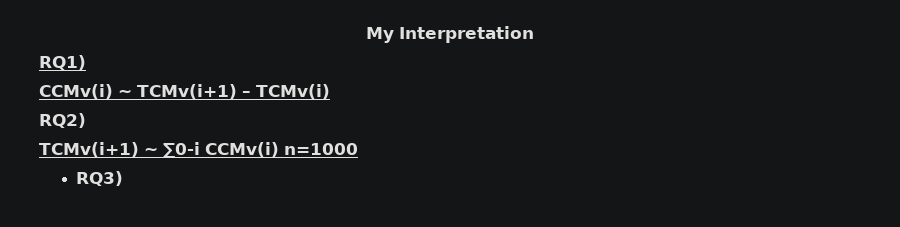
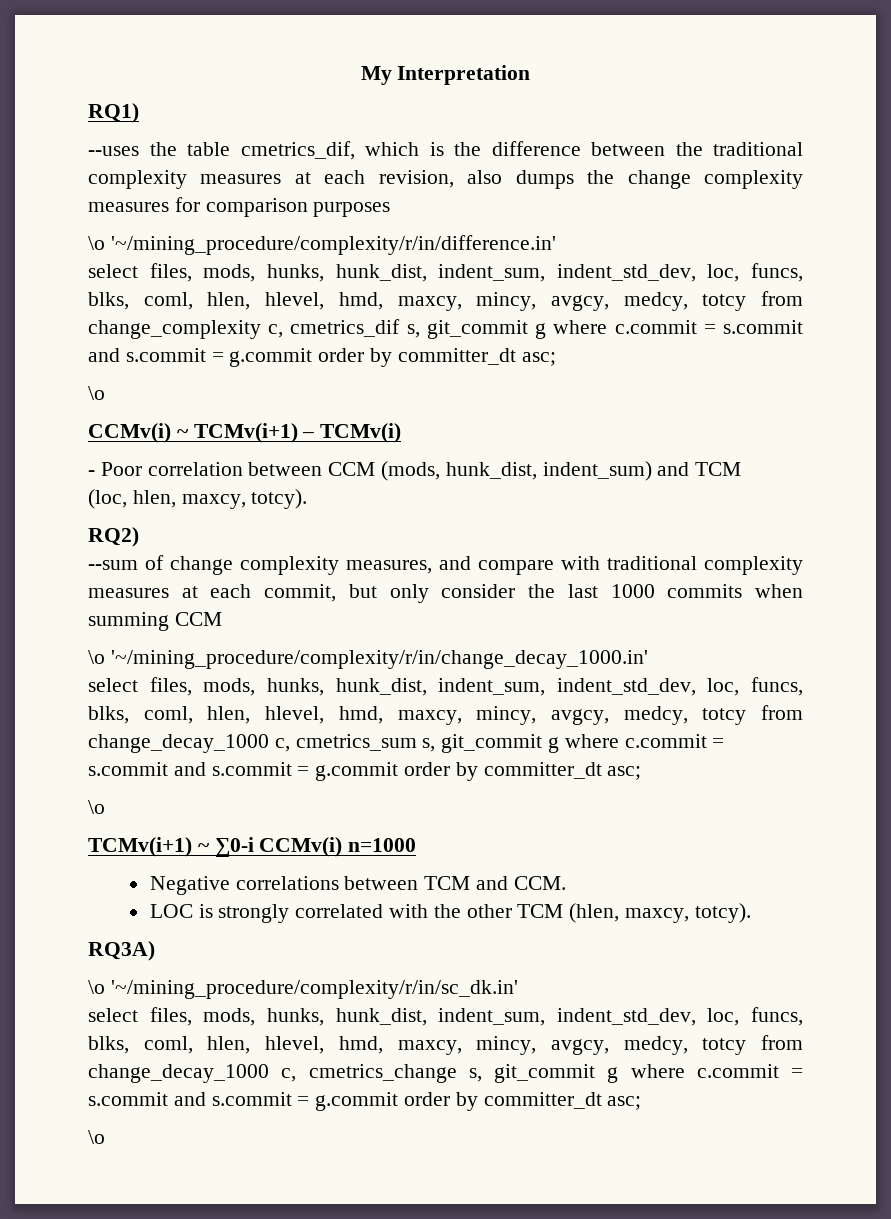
+ --uses the table cmetrics_dif, which is the difference between the traditional complexity measures at each revision, also dumps the change complexity measures for comparison purposes
+ \o '~/mining_procedure/complexity/r/in/difference.in'
+ select files, mods, hunks, hunk_dist, indent_sum, indent_std_dev, loc, funcs, blks, coml, hlen, hlevel, hmd, maxcy, mincy, avgcy, medcy, totcy from change_complexity c, cmetrics_dif s, git_commit g where c.commit = s.commit and s.commit = g.commit order by committer_dt asc;
+ \o
+ - Poor correlation between CCM (mods, hunk_dist, indent_sum) and TCM
+ (loc, hlen, maxcy, totcy).
  RQ2)
+ --sum of change complexity measures, and compare with traditional complexity measures at each commit, but only consider the last 1000 commits when summing CCM
+ \o '~/mining_procedure/complexity/r/in/change_decay_1000.in'
+ select files, mods, hunks, hunk_dist, indent_sum, indent_std_dev, loc, funcs, blks, coml, hlen, hlevel, hmd, maxcy, mincy, avgcy, medcy, totcy from change_decay_1000 c, cmetrics_sum s, git_commit g where c.commit = s.commit and s.commit = g.commit order by committer_dt asc;
+ \o
- RQ3)
+ Negative correlations between TCM and CCM.
+ LOC is strongly correlated with the other TCM (hlen, maxcy, totcy).
+ RQ3A)
+ \o '~/mining_procedure/complexity/r/in/sc_dk.in'
+ select files, mods, hunks, hunk_dist, indent_sum, indent_std_dev, loc, funcs, blks, coml, hlen, hlevel, hmd, maxcy, mincy, avgcy, medcy, totcy from change_decay_1000 c, cmetrics_change s, git_commit g where c.commit = s.commit and s.commit = g.commit order by committer_dt asc;
+ \o

